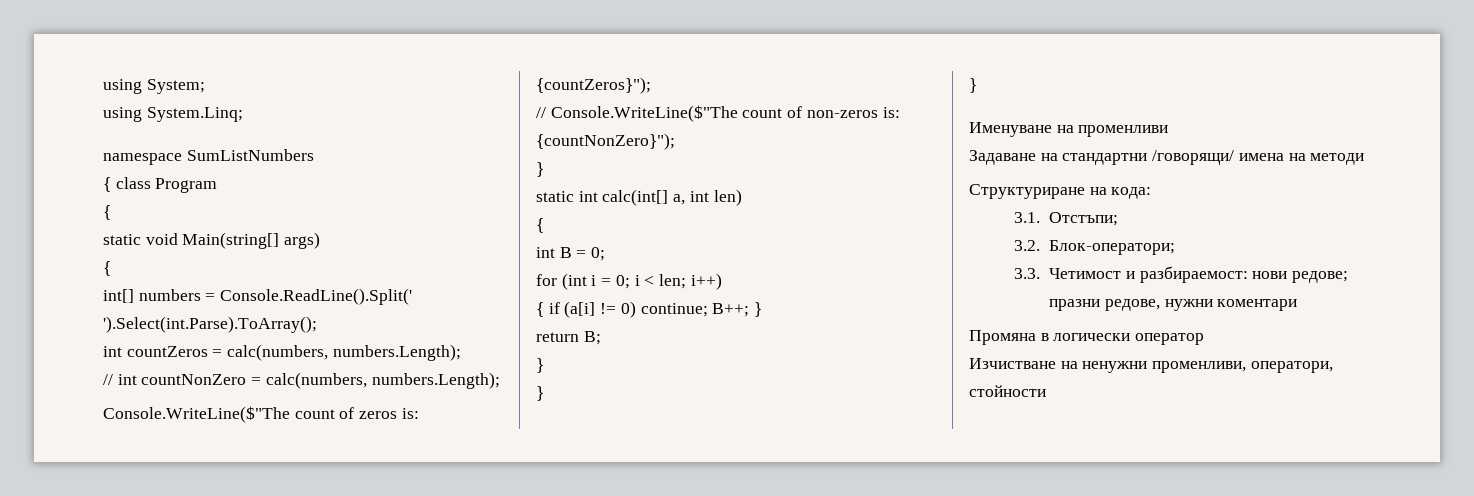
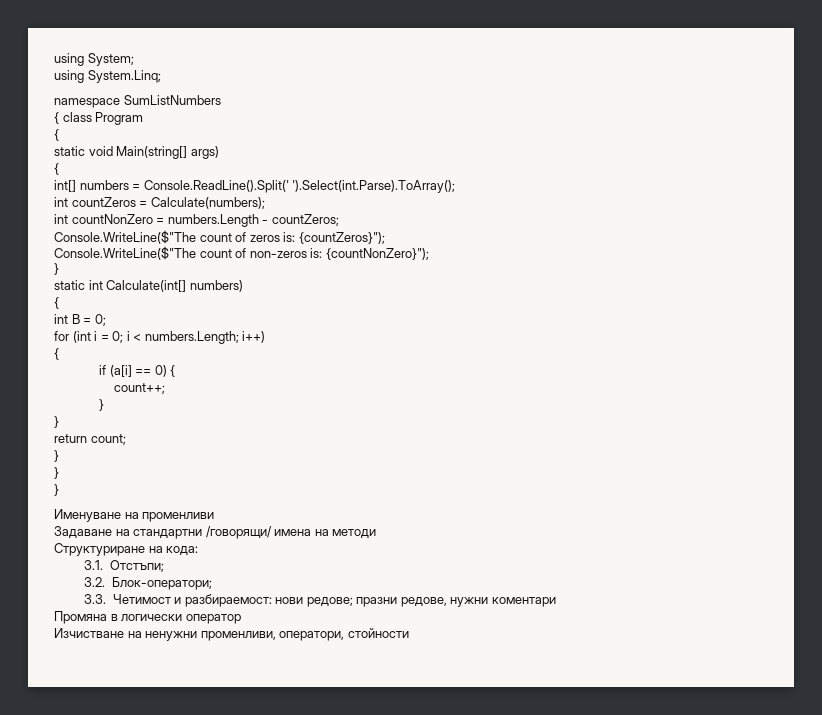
- int countZeros = calc(numbers, numbers.Length);
- // int countNonZero = calc(numbers, numbers.Length);
+ int countZeros = Calculate(numbers);
+ int countNonZero = numbers.Length - countZeros;
- // Console.WriteLine($"The count of non-zeros is: {countNonZero}");
+ Console.WriteLine($"The count of non-zeros is: {countNonZero}");
- static int calc(int[] a, int len)
+ static int Calculate(int[] numbers)
- for (int i = 0; i < len; i++)
- { if (a[i] != 0) continue; B++; }
+ for (int i = 0; i < numbers.Length; i++)
+ {
+ if (a[i] == 0) {
+ count++;
+ }
+ }
- return B;
+ return count;

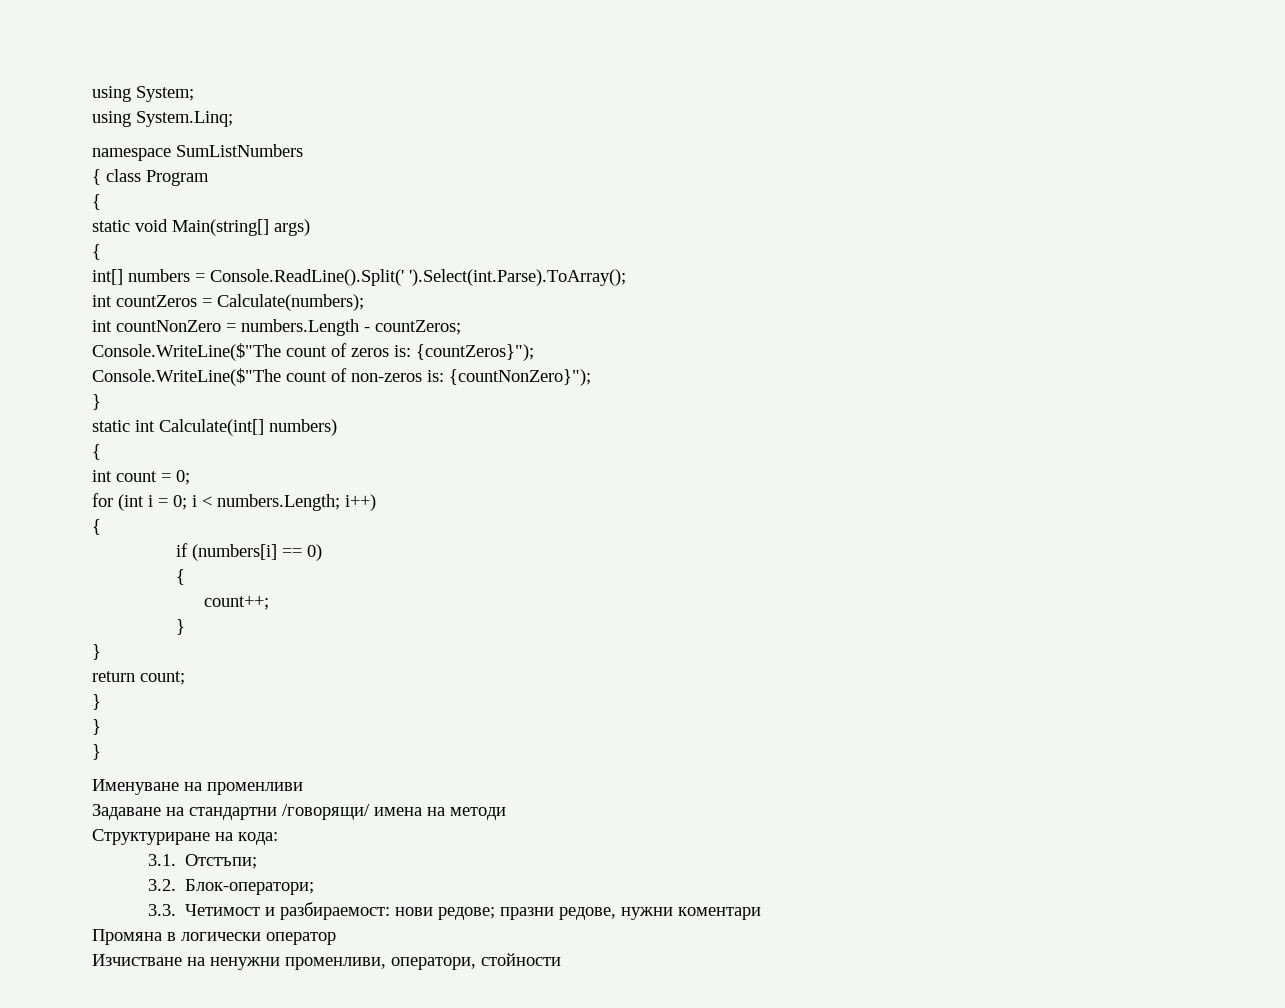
- int B = 0;
+ int count = 0;
- if (a[i] == 0) {
+ if (numbers[i] == 0)
+ {

